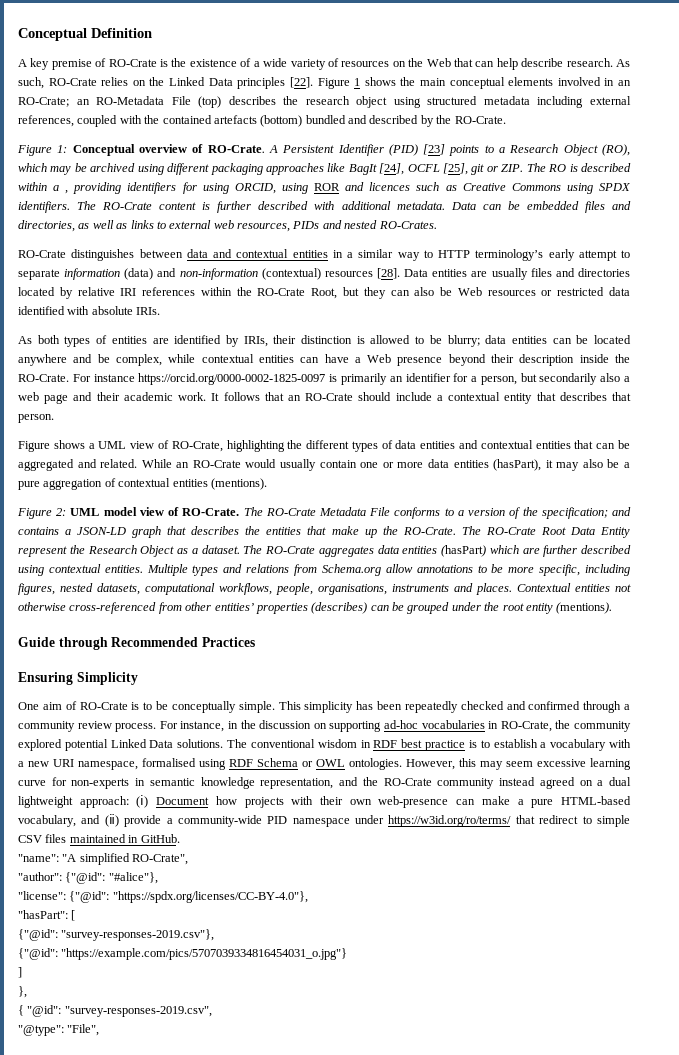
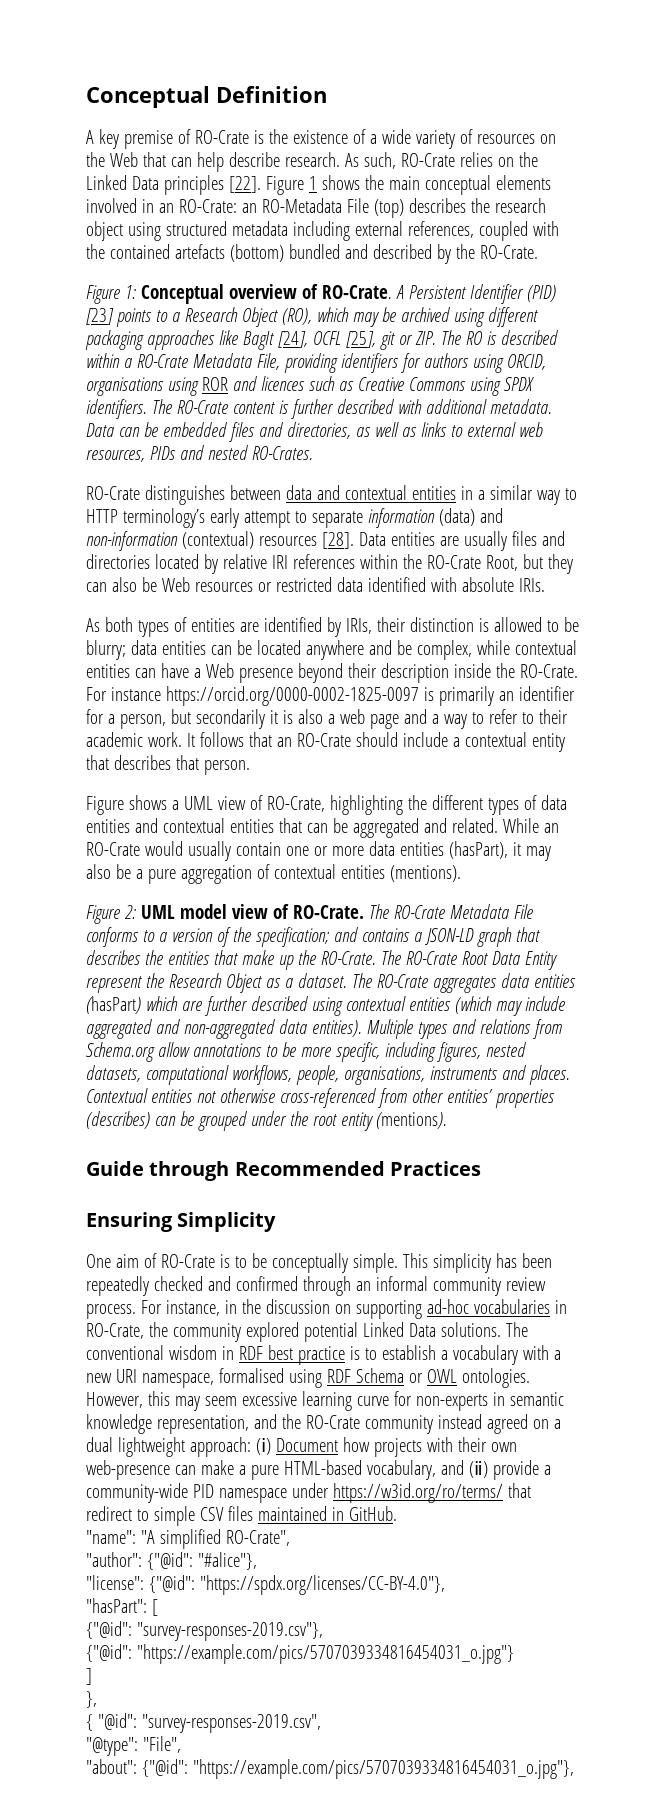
- Figure 1 shows the main conceptual elements involved in an RO-Crate; an RO-Metadata File (top) describes the research object using structured metadata including external references, coupled with the contained artefacts (bottom) bundled and described by the RO-Crate.
+ Figure 1 shows the main conceptual elements involved in an RO-Crate: an RO-Metadata File (top) describes the research object using structured metadata including external references, coupled with the contained artefacts (bottom) bundled and described by the RO-Crate.
- A Persistent Identifier (PID) [23] points to a Research Object (RO), which may be archived using different packaging approaches like BagIt [24], OCFL [25], git or ZIP. The RO is described within a , providing identifiers for using ORCID, using ROR and licences such as Creative Commons using SPDX identifiers.
+ A Persistent Identifier (PID) [23] points to a Research Object (RO), which may be archived using different packaging approaches like BagIt [24], OCFL [25], git or ZIP. The RO is described within a RO-Crate Metadata File, providing identifiers for authors using ORCID, organisations using ROR and licences such as Creative Commons using SPDX identifiers.
- For instance https://orcid.org/0000-0002-1825-0097 is primarily an identifier for a person, but secondarily also a web page and their academic work.
+ For instance https://orcid.org/0000-0002-1825-0097 is primarily an identifier for a person, but secondarily it is also a web page and a way to refer to their academic work.
- The RO-Crate aggregates data entities (hasPart) which are further described using contextual entities.
+ The RO-Crate aggregates data entities (hasPart) which are further described using contextual entities (which may include aggregated and non-aggregated data entities).
- This simplicity has been repeatedly checked and confirmed through a community review process.
+ This simplicity has been repeatedly checked and confirmed through an informal community review process.
+ "about": {"@id": "https://example.com/pics/5707039334816454031_o.jpg"},

